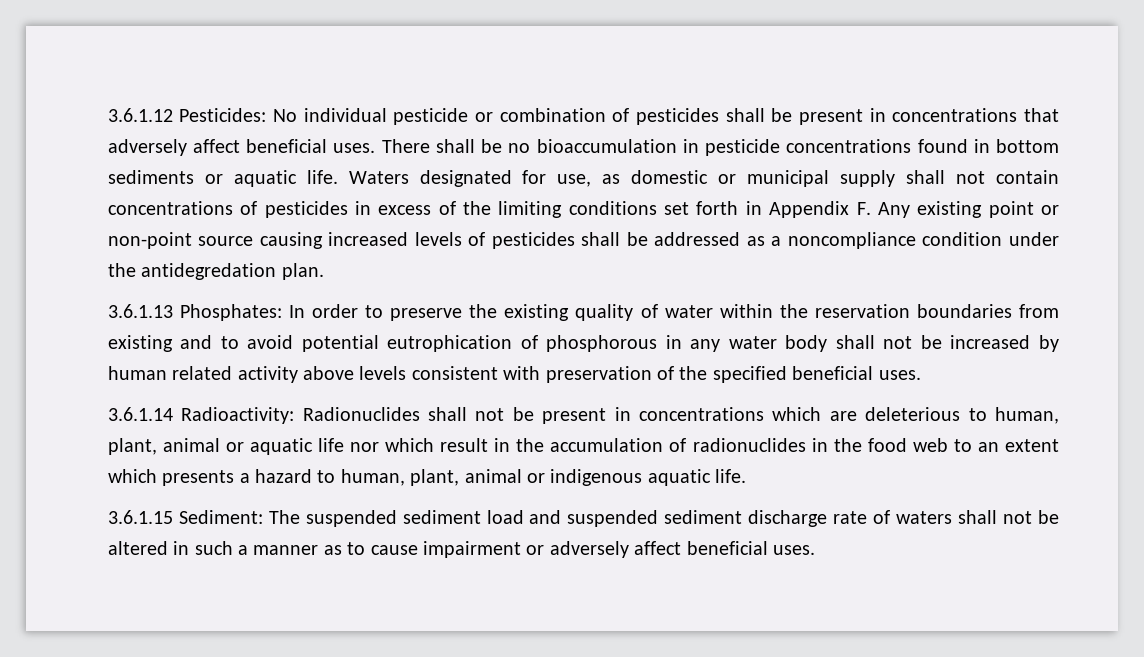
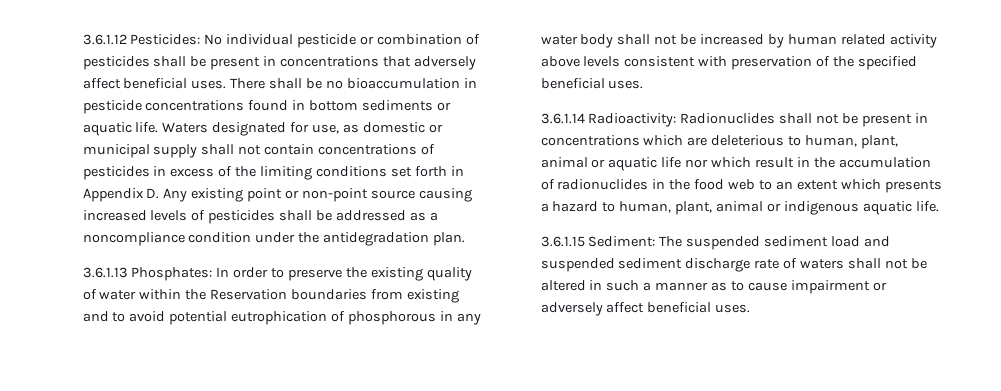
- Waters designated for use, as domestic or municipal supply shall not contain concentrations of pesticides in excess of the limiting conditions set forth in Appendix F. Any existing point or non-point source causing increased levels of pesticides shall be addressed as a noncompliance condition under the antidegredation plan.
+ Waters designated for use, as domestic or municipal supply shall not contain concentrations of pesticides in excess of the limiting conditions set forth in Appendix D. Any existing point or non-point source causing increased levels of pesticides shall be addressed as a noncompliance condition under the antidegradation plan.
- 3.6.1.13 Phosphates: In order to preserve the existing quality of water within the reservation boundaries from existing and to avoid potential eutrophication of phosphorous in any water body shall not be increased by human related activity above levels consistent with preservation of the specified beneficial uses.
+ 3.6.1.13 Phosphates: In order to preserve the existing quality of water within the Reservation boundaries from existing and to avoid potential eutrophication of phosphorous in any water body shall not be increased by human related activity above levels consistent with preservation of the specified beneficial uses.

